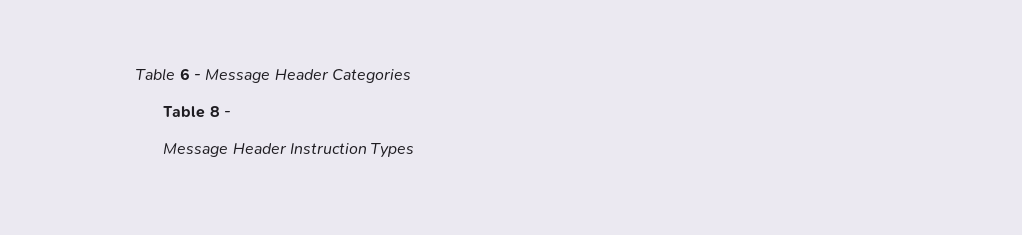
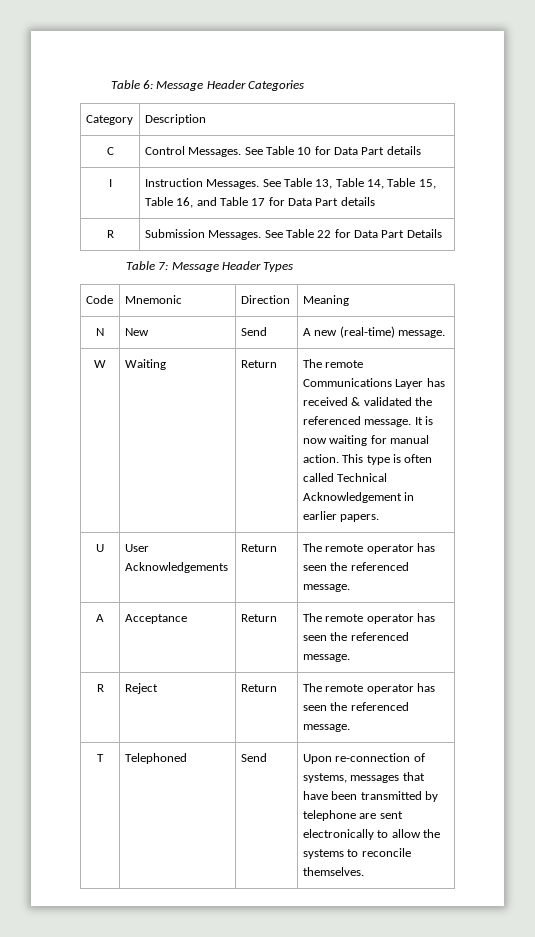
- Table 6 - Message Header Categories
+ Table 6: Message Header Categories
- Table 8 -
- Message Header Instruction Types
+ Category | Description
+ C | Control Messages. See Table 10 for Data Part details
+ I | Instruction Messages. See Table 13, Table 14, Table 15, Table 16, and Table 17 for Data Part details
+ R | Submission Messages. See Table 22 for Data Part Details
+ Table 7: Message Header Types
+ Code | Mnemonic | Direction | Meaning
+ N | New | Send | A new (real-time) message.
+ W | Waiting | Return | The remote Communications Layer has received & validated the referenced message. It is now waiting for manual action. This type is often called Technical Acknowledgement in earlier papers.
+ U | User Acknowledgements | Return | The remote operator has seen the referenced message.
+ A | Acceptance | Return | The remote operator has seen the referenced message.
+ R | Reject | Return | The remote operator has seen the referenced message.
+ T | Telephoned | Send | Upon re-connection of systems, messages that have been transmitted by telephone are sent electronically to allow the systems to reconcile themselves.

